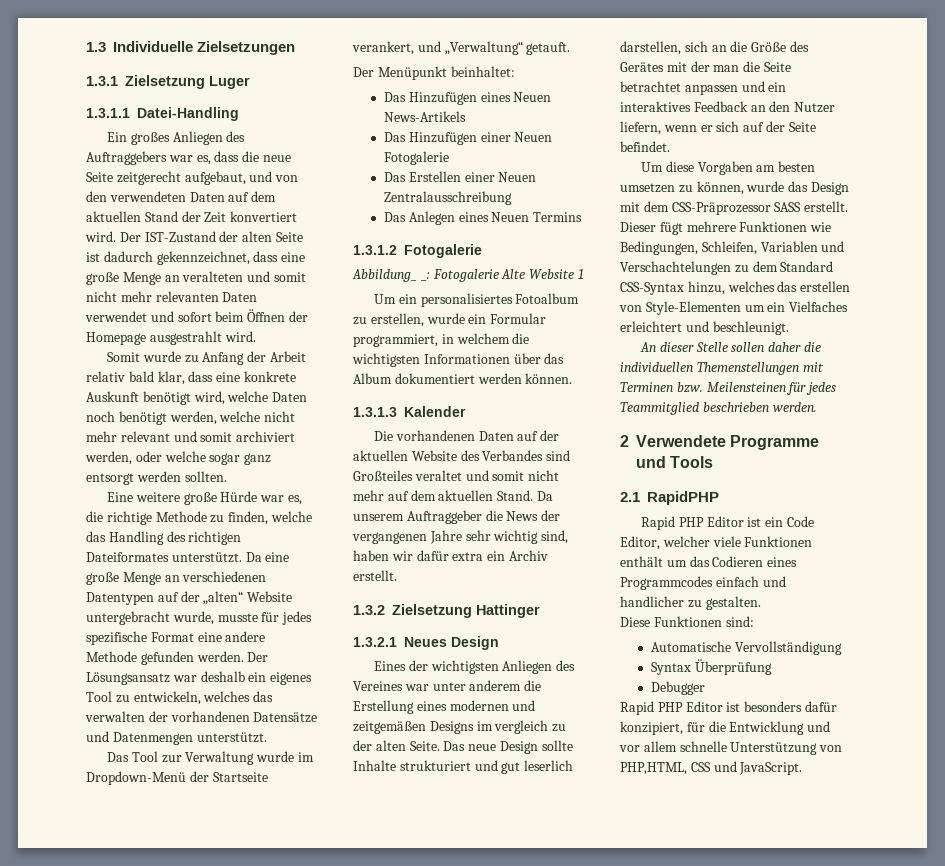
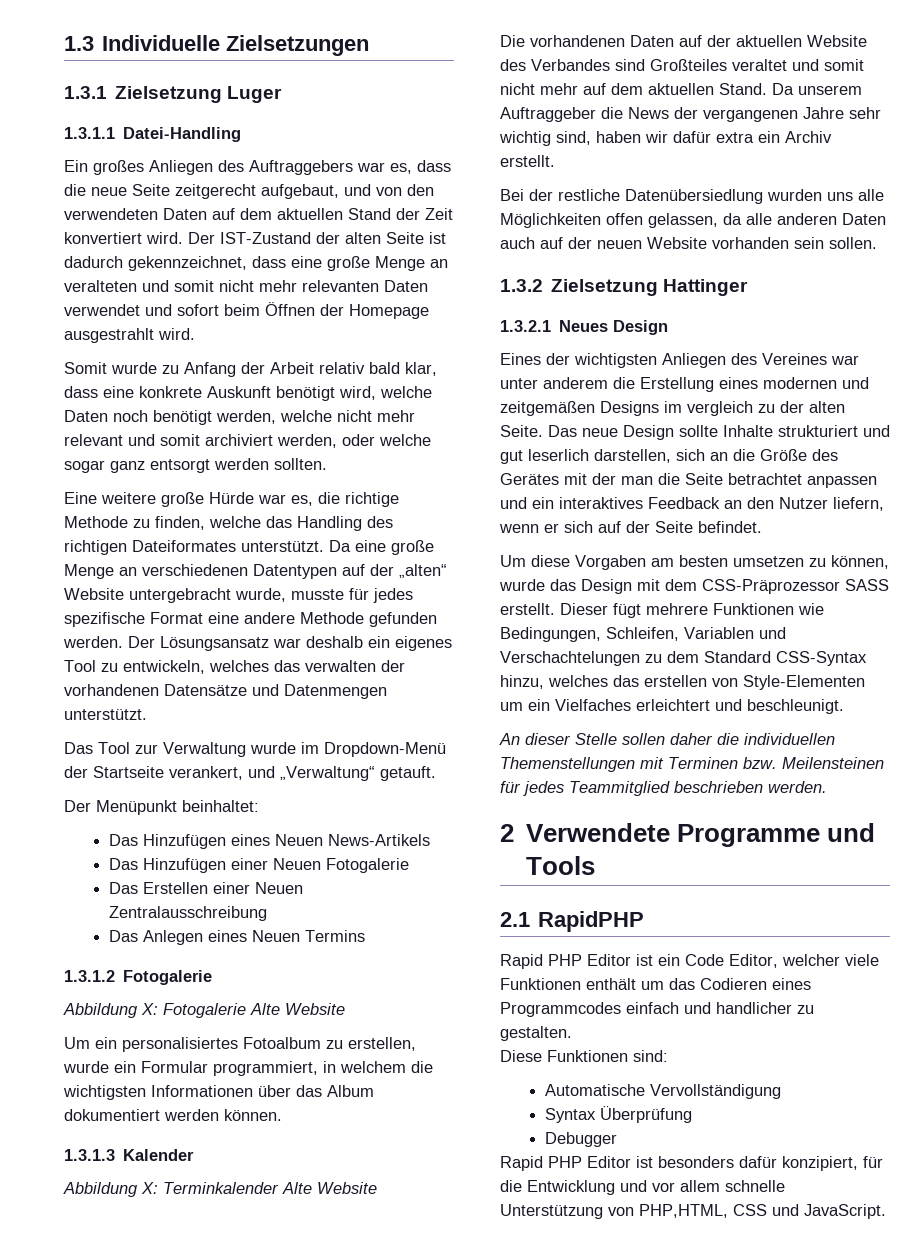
- Abbildung_ _: Fotogalerie Alte Website 1
+ Abbildung X: Fotogalerie Alte Website
+ Abbildung X: Terminkalender Alte Website
+ Bei der restliche Datenübersiedlung wurden uns alle Möglichkeiten offen gelassen, da alle anderen Daten auch auf der neuen Website vorhanden sein sollen.

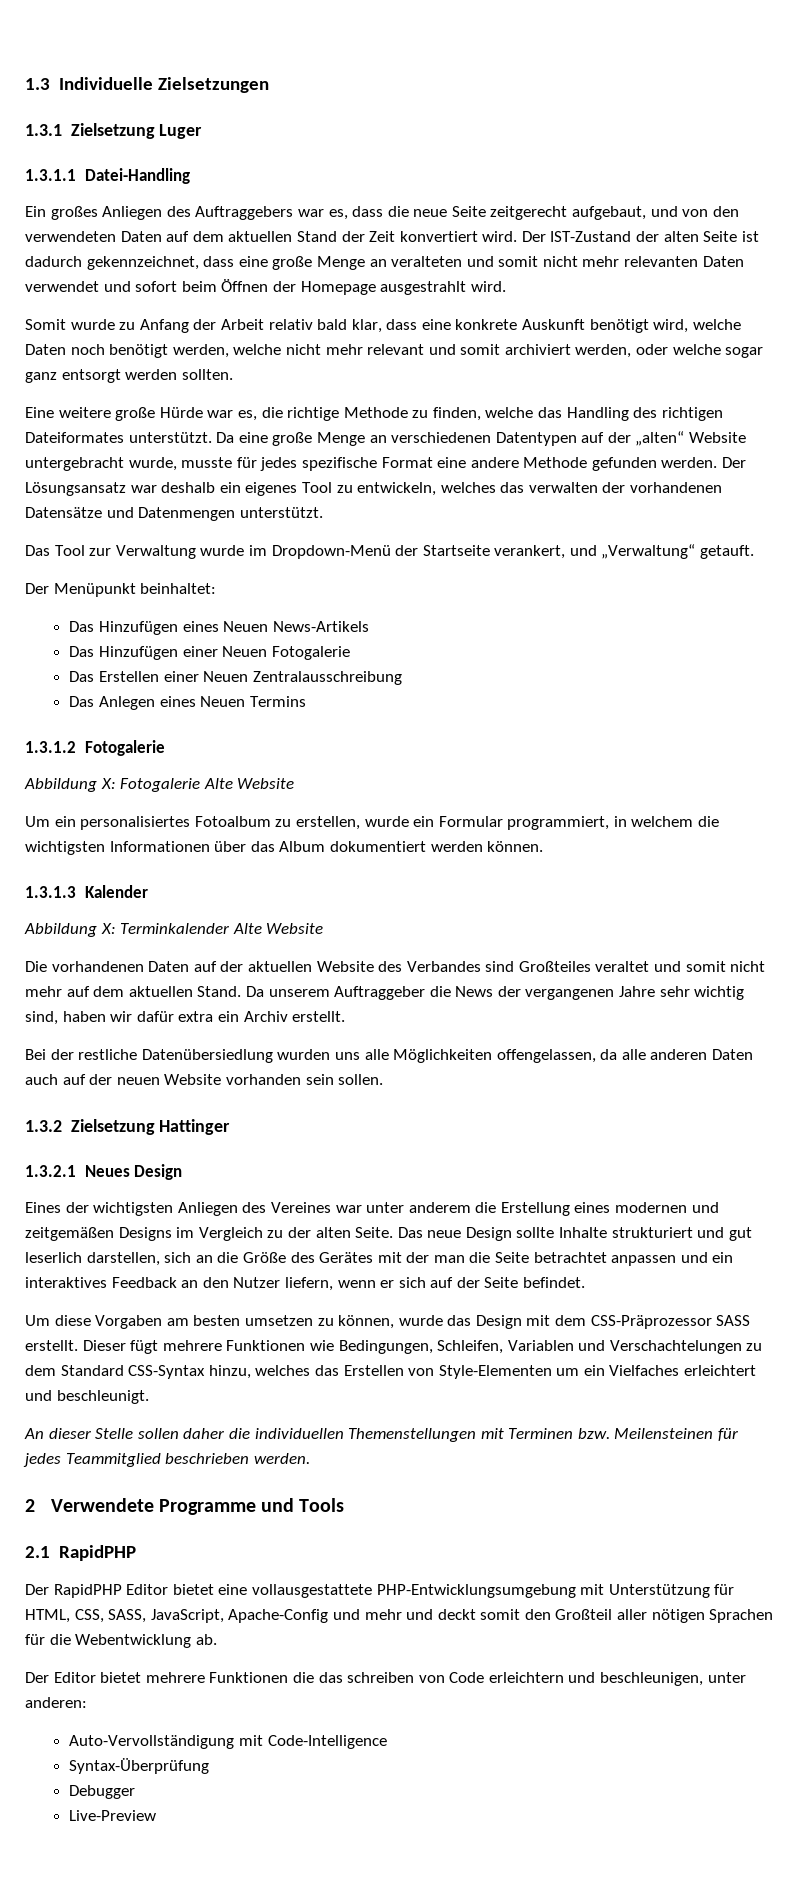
- Bei der restliche Datenübersiedlung wurden uns alle Möglichkeiten offen gelassen, da alle anderen Daten auch auf der neuen Website vorhanden sein sollen.
+ Bei der restliche Datenübersiedlung wurden uns alle Möglichkeiten offengelassen, da alle anderen Daten auch auf der neuen Website vorhanden sein sollen.
- Eines der wichtigsten Anliegen des Vereines war unter anderem die Erstellung eines modernen und zeitgemäßen Designs im vergleich zu der alten Seite.
+ Eines der wichtigsten Anliegen des Vereines war unter anderem die Erstellung eines modernen und zeitgemäßen Designs im Vergleich zu der alten Seite.
- Dieser fügt mehrere Funktionen wie Bedingungen, Schleifen, Variablen und Verschachtelungen zu dem Standard CSS-Syntax hinzu, welches das erstellen von Style-Elementen um ein Vielfaches erleichtert und beschleunigt.
+ Dieser fügt mehrere Funktionen wie Bedingungen, Schleifen, Variablen und Verschachtelungen zu dem Standard CSS-Syntax hinzu, welches das Erstellen von Style-Elementen um ein Vielfaches erleichtert und beschleunigt.
- Rapid PHP Editor ist ein Code Editor, welcher viele Funktionen enthält um das Codieren eines Programmcodes einfach und handlicher zu gestalten.
- Diese Funktionen sind:
- Automatische Vervollständigung
- Syntax Überprüfung
+ Der RapidPHP Editor bietet eine vollausgestattete PHP-Entwicklungsumgebung mit Unterstützung für HTML, CSS, SASS, JavaScript, Apache-Config und mehr und deckt somit den Großteil aller nötigen Sprachen für die Webentwicklung ab.
+ Der Editor bietet mehrere Funktionen die das schreiben von Code erleichtern und beschleunigen, unter anderen:
+ Auto-Vervollständigung mit Code-Intelligence
+ Syntax-Überprüfung
  Debugger
- Rapid PHP Editor ist besonders dafür konzipiert, für die Entwicklung und vor allem schnelle Unterstützung von PHP,HTML, CSS und JavaScript.
+ Live-Preview

